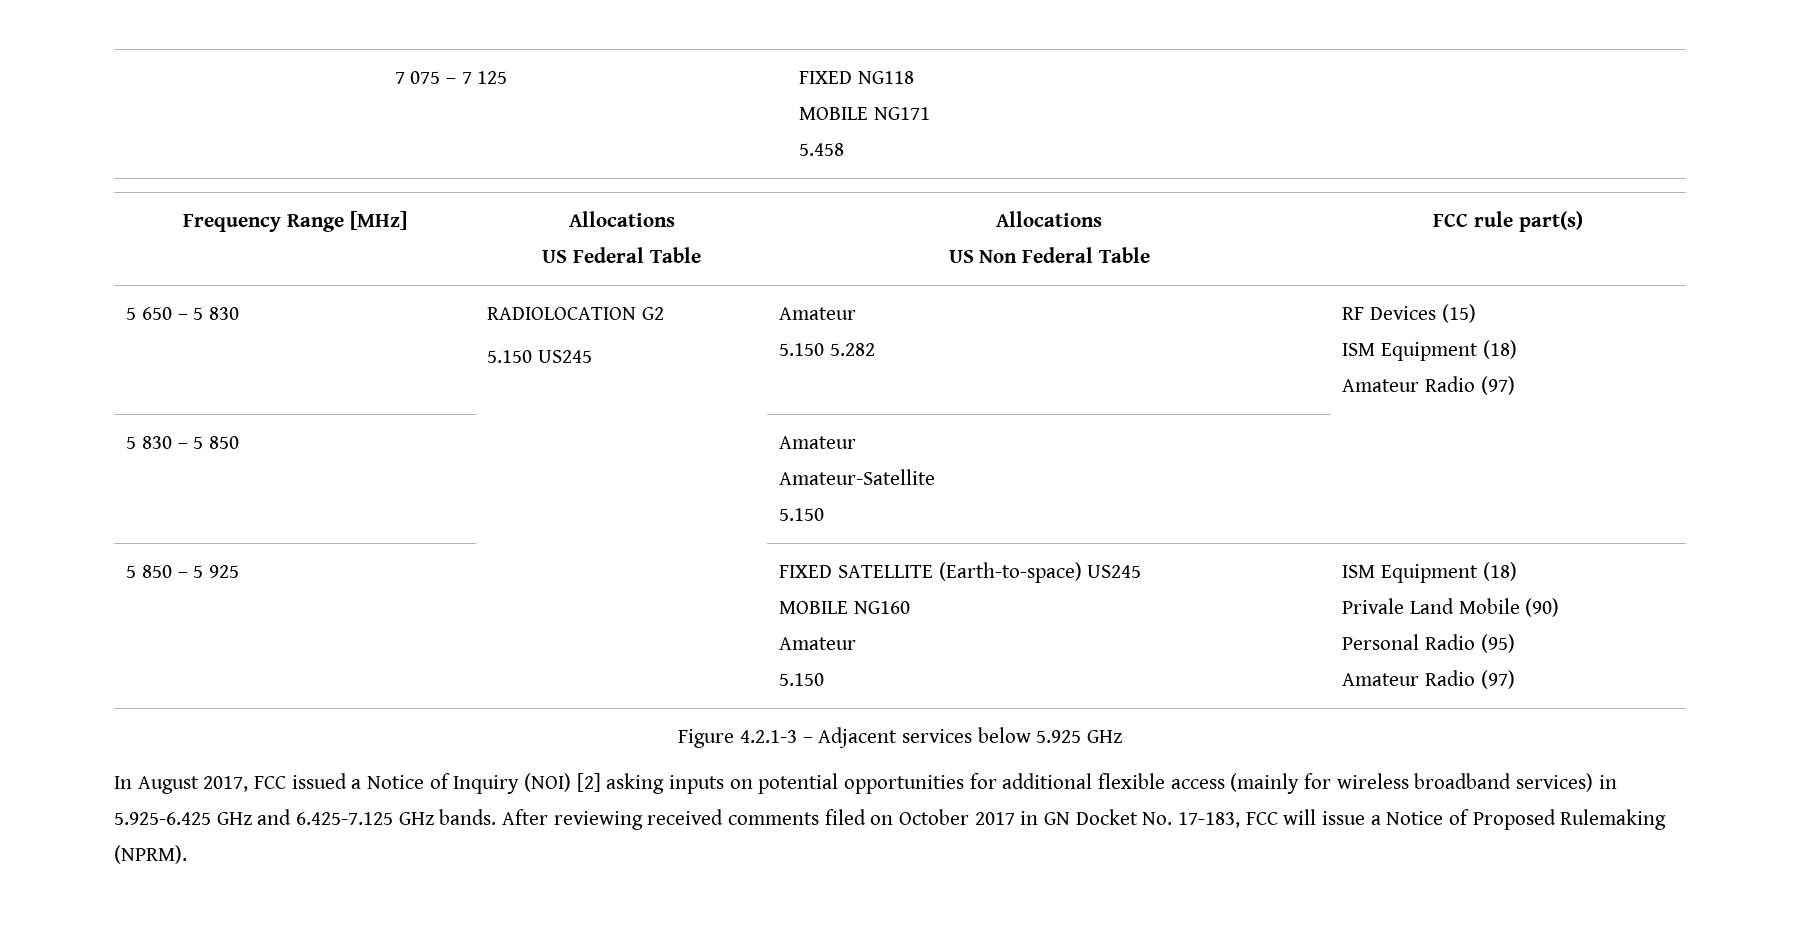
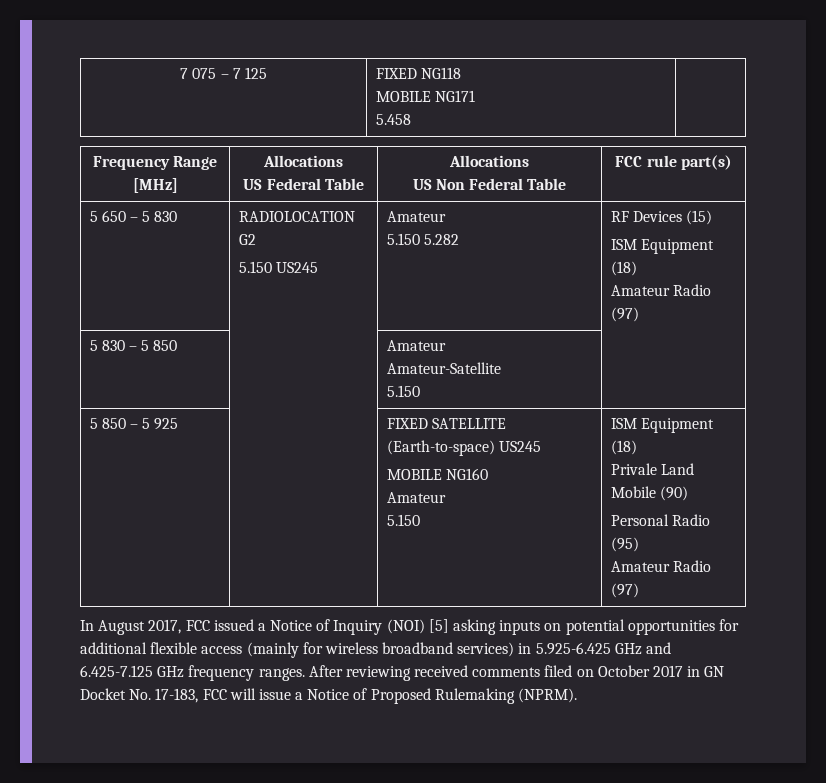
- Figure 4.2.1-3 – Adjacent services below 5.925 GHz
- In August 2017, FCC issued a Notice of Inquiry (NOI) [2] asking inputs on potential opportunities for additional flexible access (mainly for wireless broadband services) in 5.925-6.425 GHz and 6.425-7.125 GHz bands.
+ In August 2017, FCC issued a Notice of Inquiry (NOI) [5] asking inputs on potential opportunities for additional flexible access (mainly for wireless broadband services) in 5.925-6.425 GHz and 6.425-7.125 GHz frequency ranges.

